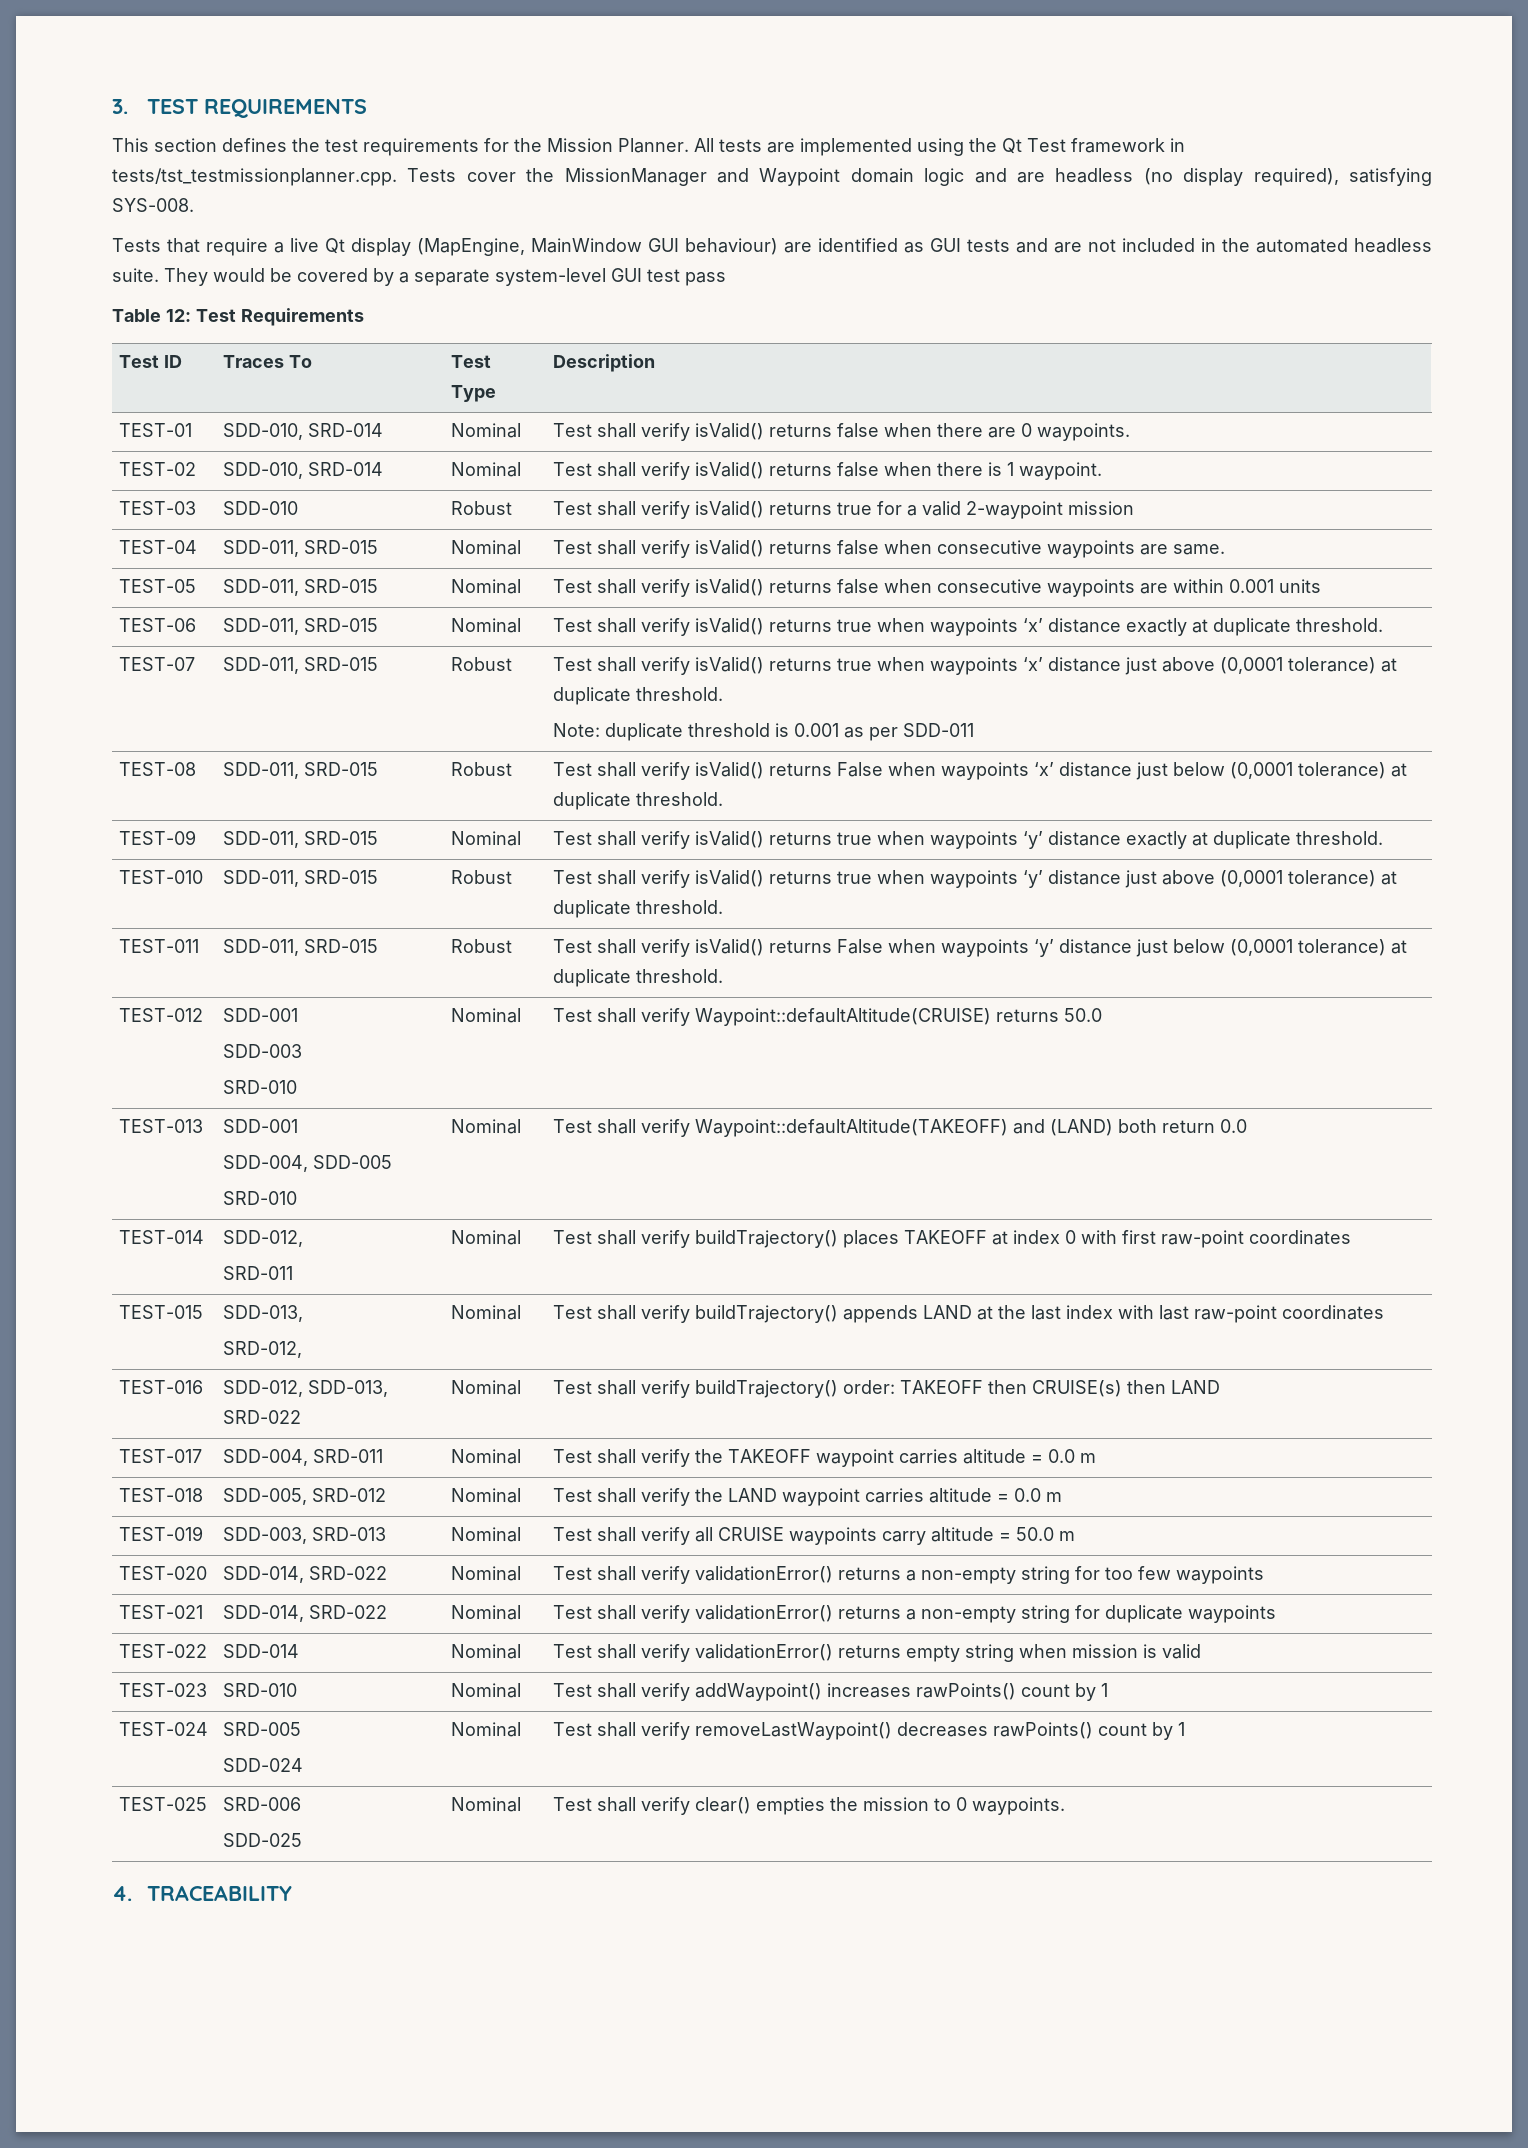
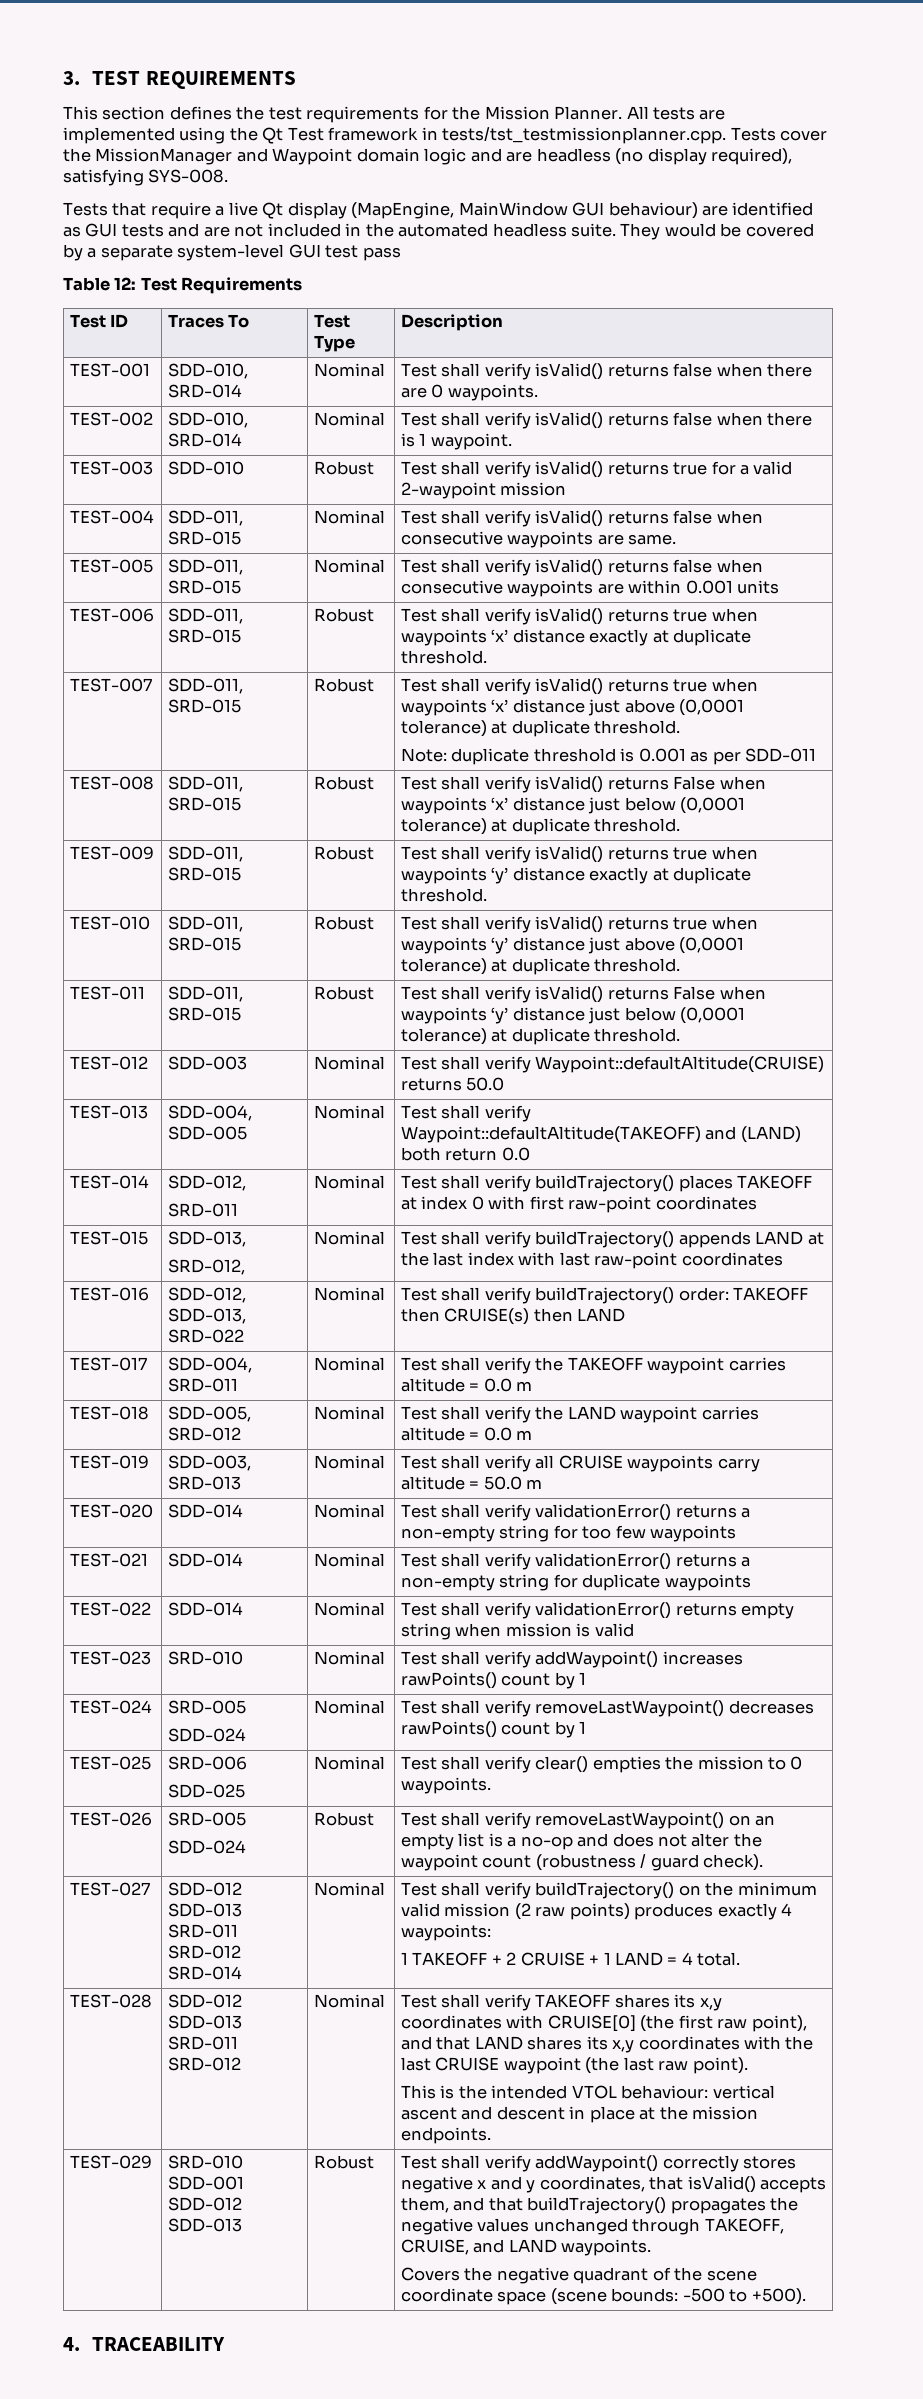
- TEST-01 | SDD-010, SRD-014 | Nominal | Test shall verify isValid() returns false when there are 0 waypoints.
+ TEST-001 | SDD-010, SRD-014 | Nominal | Test shall verify isValid() returns false when there are 0 waypoints.
- TEST-02 | SDD-010, SRD-014 | Nominal | Test shall verify isValid() returns false when there is 1 waypoint.
+ TEST-002 | SDD-010, SRD-014 | Nominal | Test shall verify isValid() returns false when there is 1 waypoint.
- TEST-03 | SDD-010 | Robust | Test shall verify isValid() returns true for a valid 2-waypoint mission
+ TEST-003 | SDD-010 | Robust | Test shall verify isValid() returns true for a valid 2-waypoint mission
- TEST-04 | SDD-011, SRD-015 | Nominal | Test shall verify isValid() returns false when consecutive waypoints are same.
+ TEST-004 | SDD-011, SRD-015 | Nominal | Test shall verify isValid() returns false when consecutive waypoints are same.
- TEST-05 | SDD-011, SRD-015 | Nominal | Test shall verify isValid() returns false when consecutive waypoints are within 0.001 units
+ TEST-005 | SDD-011, SRD-015 | Nominal | Test shall verify isValid() returns false when consecutive waypoints are within 0.001 units
- TEST-06 | SDD-011, SRD-015 | Nominal | Test shall verify isValid() returns true when waypoints ‘x’ distance exactly at duplicate threshold.
+ TEST-006 | SDD-011, SRD-015 | Robust | Test shall verify isValid() returns true when waypoints ‘x’ distance exactly at duplicate threshold.
- TEST-07 | SDD-011, SRD-015 | Robust | Test shall verify isValid() returns true when waypoints ‘x’ distance just above (0,0001 tolerance) at duplicate threshold.
+ TEST-007 | SDD-011, SRD-015 | Robust | Test shall verify isValid() returns true when waypoints ‘x’ distance just above (0,0001 tolerance) at duplicate threshold.
- TEST-08 | SDD-011, SRD-015 | Robust | Test shall verify isValid() returns False when waypoints ‘x’ distance just below (0,0001 tolerance) at duplicate threshold.
+ TEST-008 | SDD-011, SRD-015 | Robust | Test shall verify isValid() returns False when waypoints ‘x’ distance just below (0,0001 tolerance) at duplicate threshold.
- TEST-09 | SDD-011, SRD-015 | Nominal | Test shall verify isValid() returns true when waypoints ‘y’ distance exactly at duplicate threshold.
+ TEST-009 | SDD-011, SRD-015 | Robust | Test shall verify isValid() returns true when waypoints ‘y’ distance exactly at duplicate threshold.
- TEST-012 | SDD-001
- SDD-003
- SRD-010 | Nominal | Test shall verify Waypoint::defaultAltitude(CRUISE) returns 50.0
+ TEST-012 | SDD-003 | Nominal | Test shall verify Waypoint::defaultAltitude(CRUISE) returns 50.0
- TEST-013 | SDD-001
- SDD-004, SDD-005
- SRD-010 | Nominal | Test shall verify Waypoint::defaultAltitude(TAKEOFF) and (LAND) both return 0.0
+ TEST-013 | SDD-004, SDD-005 | Nominal | Test shall verify Waypoint::defaultAltitude(TAKEOFF) and (LAND) both return 0.0
- TEST-020 | SDD-014, SRD-022 | Nominal | Test shall verify validationError() returns a non-empty string for too few waypoints
+ TEST-020 | SDD-014 | Nominal | Test shall verify validationError() returns a non-empty string for too few waypoints
- TEST-021 | SDD-014, SRD-022 | Nominal | Test shall verify validationError() returns a non-empty string for duplicate waypoints
+ TEST-021 | SDD-014 | Nominal | Test shall verify validationError() returns a non-empty string for duplicate waypoints
+ TEST-026 | SRD-005
+ SDD-024 | Robust | Test shall verify removeLastWaypoint() on an empty list is a no-op and does not alter the waypoint count (robustness / guard check).
+ TEST-027 | SDD-012 SDD-013 SRD-011 SRD-012 SRD-014 | Nominal | Test shall verify buildTrajectory() on the minimum valid mission (2 raw points) produces exactly 4 waypoints:
+ 1 TAKEOFF + 2 CRUISE + 1 LAND = 4 total.
+ TEST-028 | SDD-012 SDD-013 SRD-011 SRD-012 | Nominal | Test shall verify TAKEOFF shares its x,y coordinates with CRUISE[0] (the first raw point), and that LAND shares its x,y coordinates with the last CRUISE waypoint (the last raw point).
+ This is the intended VTOL behaviour: vertical ascent and descent in place at the mission endpoints.
+ TEST-029 | SRD-010 SDD-001 SDD-012 SDD-013 | Robust | Test shall verify addWaypoint() correctly stores negative x and y coordinates, that isValid() accepts them, and that buildTrajectory() propagates the negative values unchanged through TAKEOFF, CRUISE, and LAND waypoints.
+ Covers the negative quadrant of the scene coordinate space (scene bounds: -500 to +500).

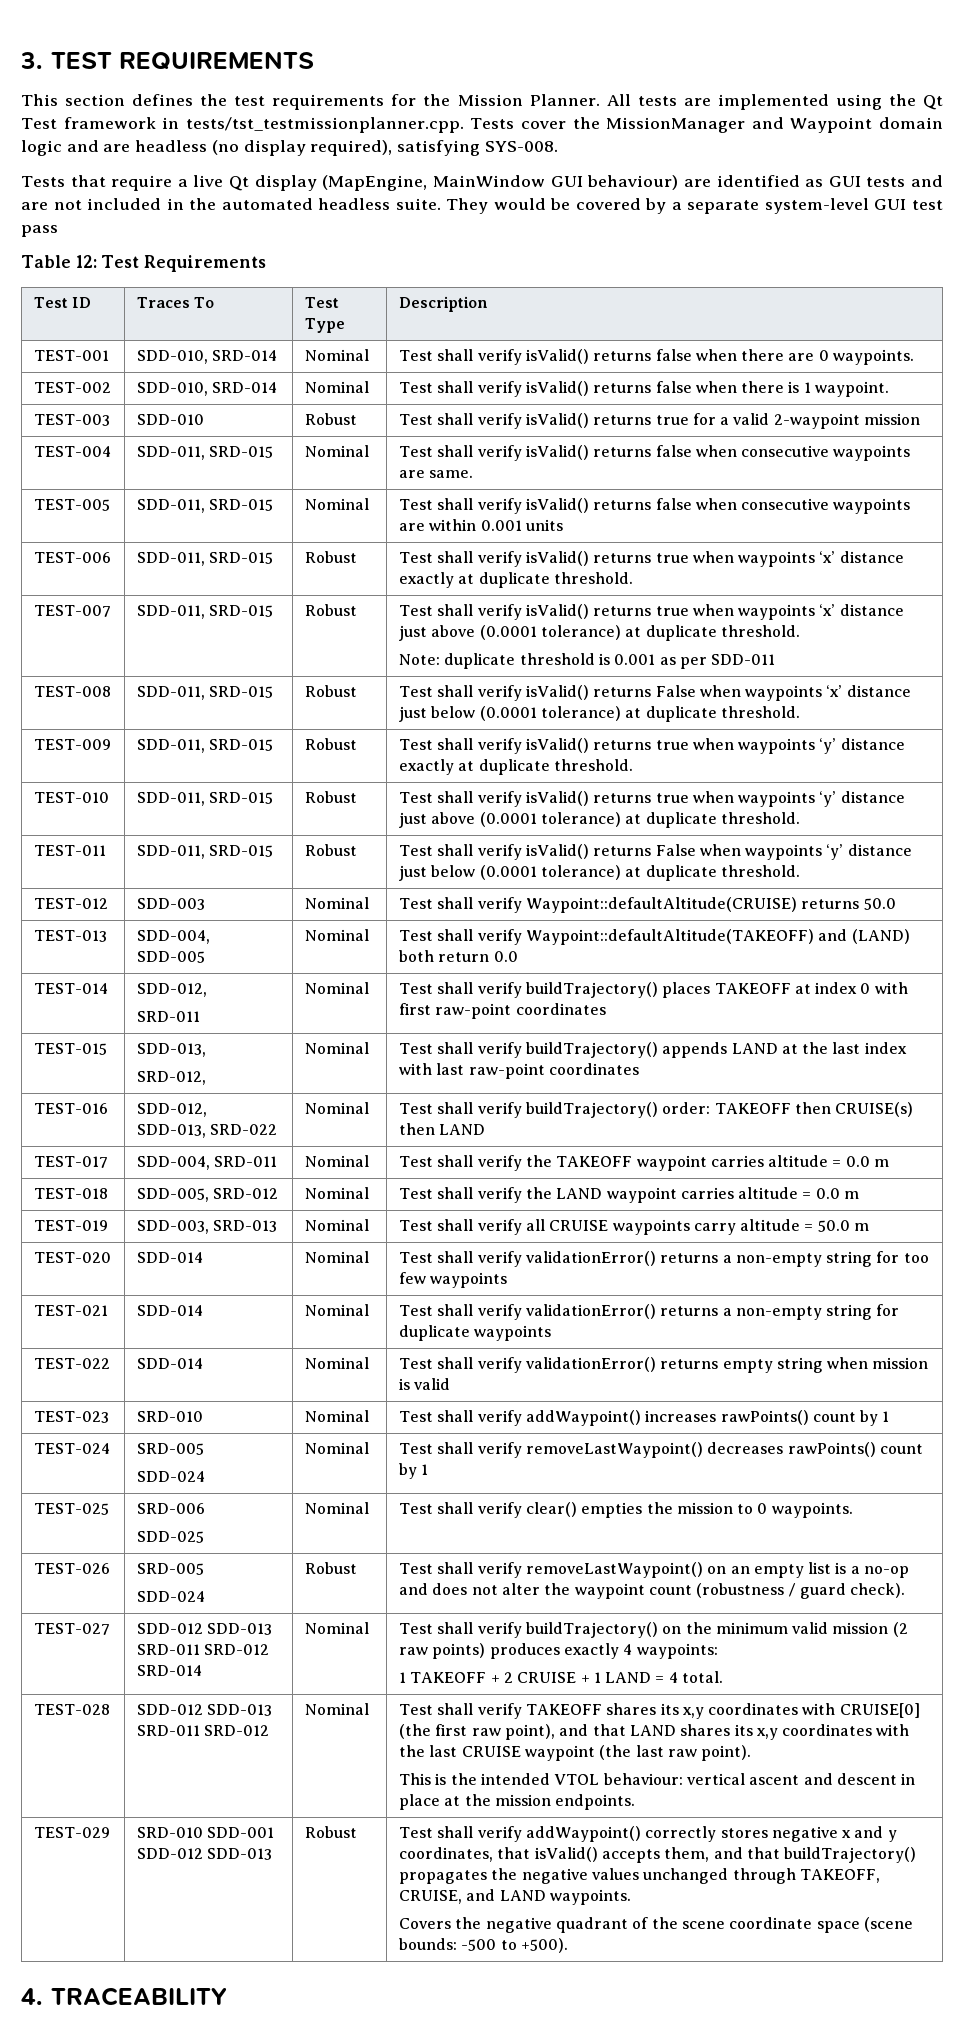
- TEST-007 | SDD-011, SRD-015 | Robust | Test shall verify isValid() returns true when waypoints ‘x’ distance just above (0,0001 tolerance) at duplicate threshold.
+ TEST-007 | SDD-011, SRD-015 | Robust | Test shall verify isValid() returns true when waypoints ‘x’ distance just above (0.0001 tolerance) at duplicate threshold.
- TEST-008 | SDD-011, SRD-015 | Robust | Test shall verify isValid() returns False when waypoints ‘x’ distance just below (0,0001 tolerance) at duplicate threshold.
+ TEST-008 | SDD-011, SRD-015 | Robust | Test shall verify isValid() returns False when waypoints ‘x’ distance just below (0.0001 tolerance) at duplicate threshold.
- TEST-010 | SDD-011, SRD-015 | Robust | Test shall verify isValid() returns true when waypoints ‘y’ distance just above (0,0001 tolerance) at duplicate threshold.
+ TEST-010 | SDD-011, SRD-015 | Robust | Test shall verify isValid() returns true when waypoints ‘y’ distance just above (0.0001 tolerance) at duplicate threshold.
- TEST-011 | SDD-011, SRD-015 | Robust | Test shall verify isValid() returns False when waypoints ‘y’ distance just below (0,0001 tolerance) at duplicate threshold.
+ TEST-011 | SDD-011, SRD-015 | Robust | Test shall verify isValid() returns False when waypoints ‘y’ distance just below (0.0001 tolerance) at duplicate threshold.

